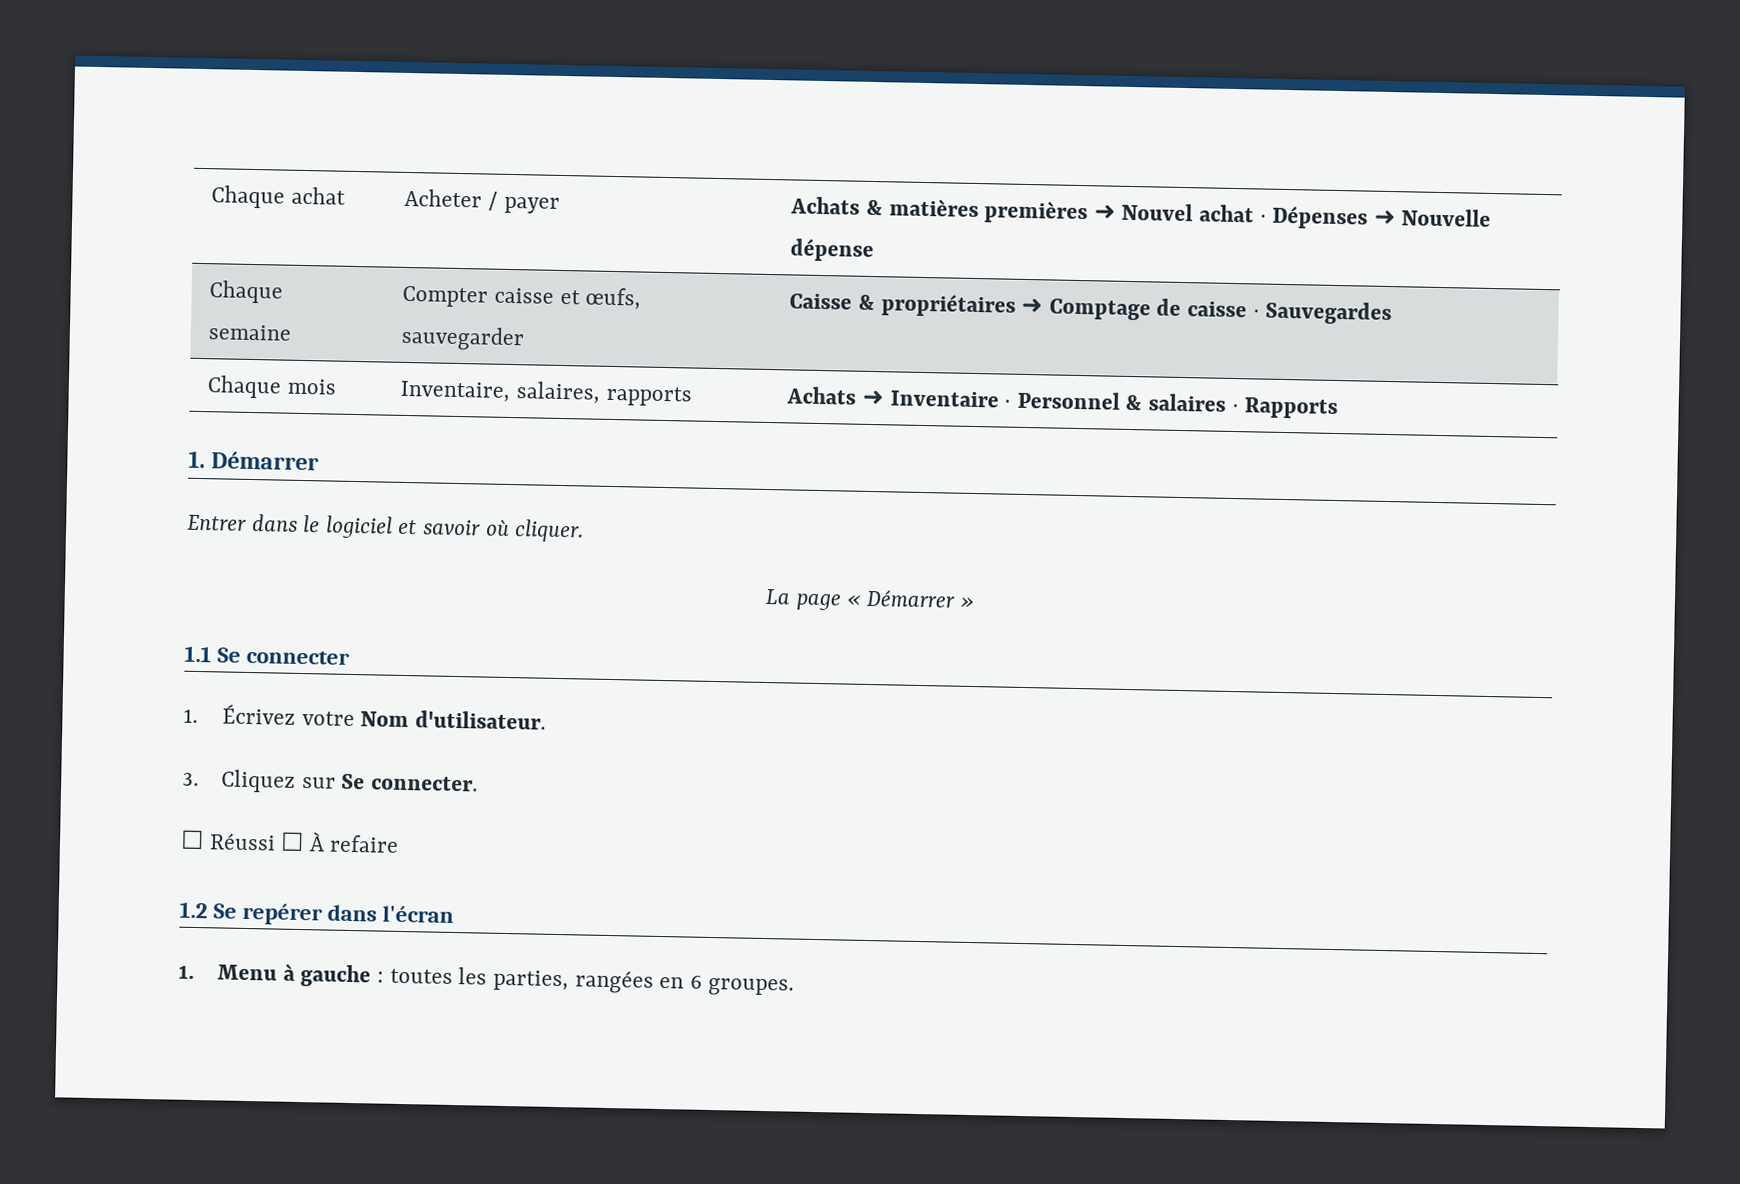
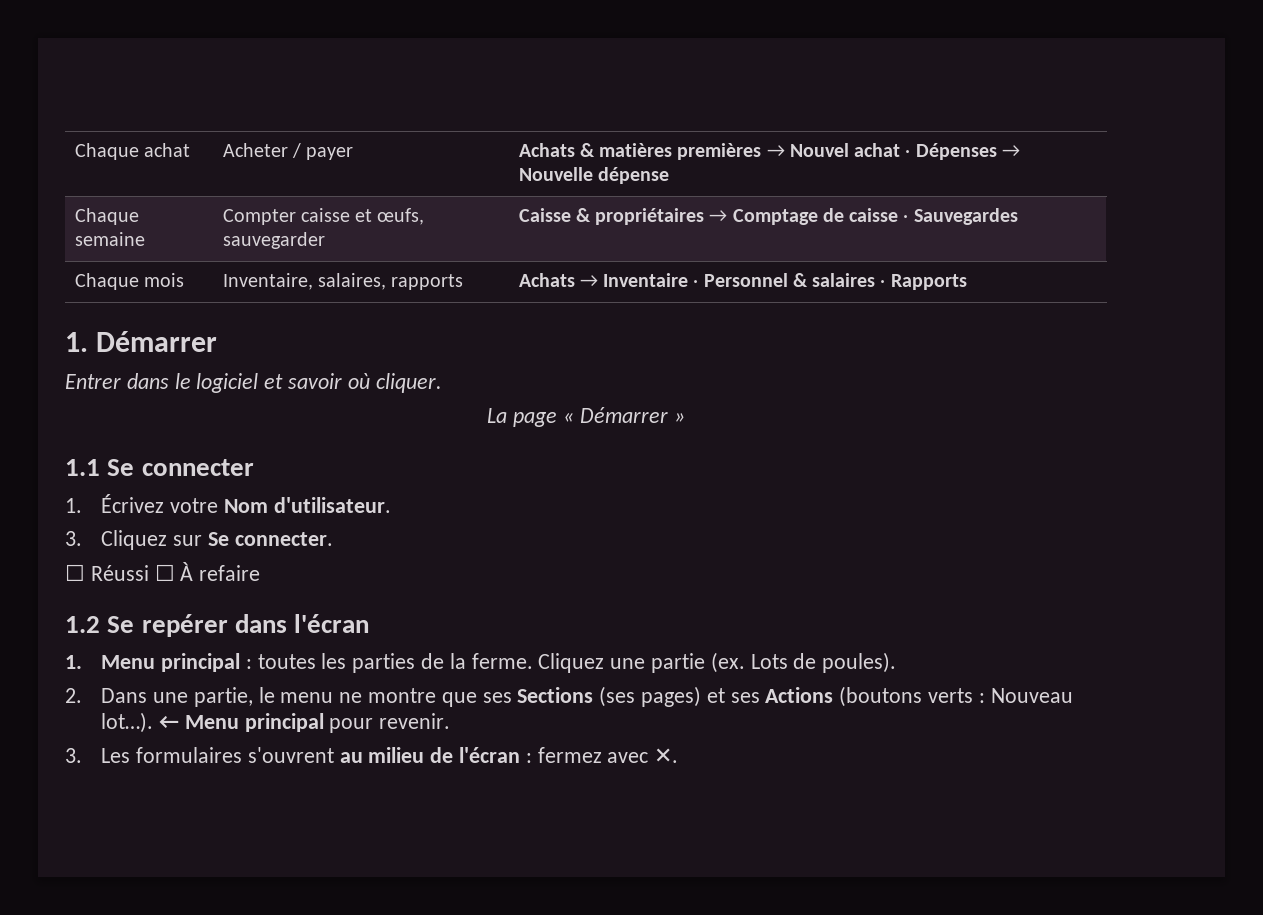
- Chaque achat | Acheter / payer | Achats & matières premières ➜ Nouvel achat · Dépenses ➜ Nouvelle dépense
+ Chaque achat | Acheter / payer | Achats & matières premières → Nouvel achat · Dépenses → Nouvelle dépense
- Chaque semaine | Compter caisse et œufs, sauvegarder | Caisse & propriétaires ➜ Comptage de caisse · Sauvegardes
+ Chaque semaine | Compter caisse et œufs, sauvegarder | Caisse & propriétaires → Comptage de caisse · Sauvegardes
- Chaque mois | Inventaire, salaires, rapports | Achats ➜ Inventaire · Personnel & salaires · Rapports
+ Chaque mois | Inventaire, salaires, rapports | Achats → Inventaire · Personnel & salaires · Rapports
- 1. Menu à gauche : toutes les parties, rangées en 6 groupes.
+ 1. Menu principal : toutes les parties de la ferme. Cliquez une partie (ex. Lots de poules).
+ 2. Dans une partie, le menu ne montre que ses Sections (ses pages) et ses Actions (boutons verts : Nouveau lot…). ← Menu principal pour revenir.
+ 3. Les formulaires s'ouvrent au milieu de l'écran : fermez avec ✕.

